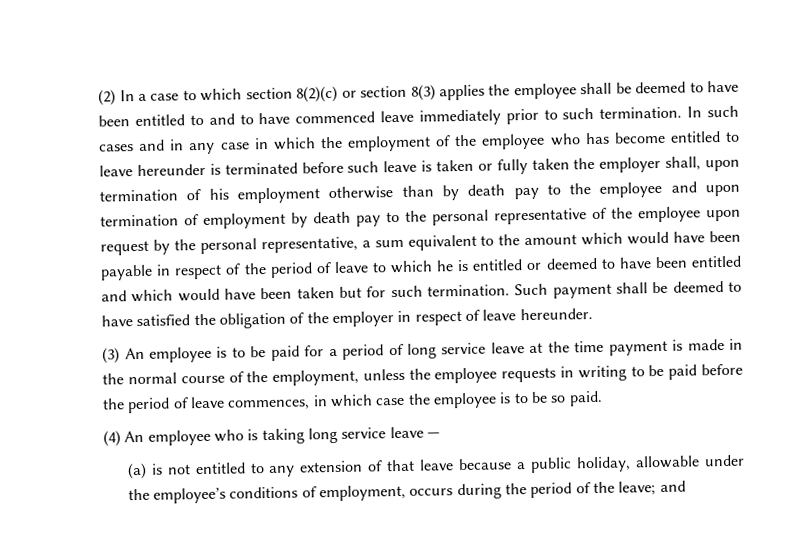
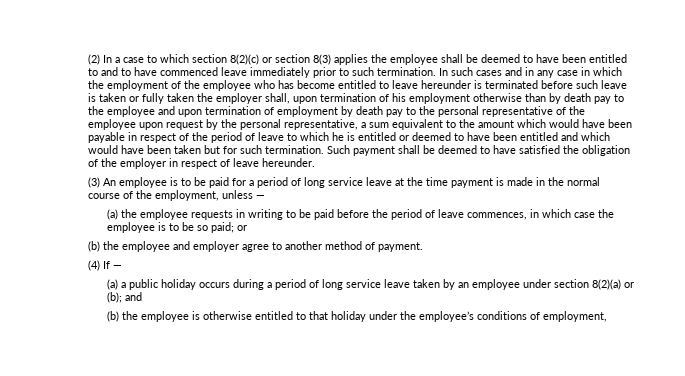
- (3) An employee is to be paid for a period of long service leave at the time payment is made in the normal course of the employment, unless the employee requests in writing to be paid before the period of leave commences, in which case the employee is to be so paid.
- (4) An employee who is taking long service leave —
- (a) is not entitled to any extension of that leave because a public holiday, allowable under the employee’s conditions of employment, occurs during the period of the leave; and
+ (3) An employee is to be paid for a period of long service leave at the time payment is made in the normal course of the employment, unless —
+ (a) the employee requests in writing to be paid before the period of leave commences, in which case the employee is to be so paid; or
+ (b) the employee and employer agree to another method of payment.
+ (4) If —
+ (a) a public holiday occurs during a period of long service leave taken by an employee under section 8(2)(a) or (b); and
+ (b) the employee is otherwise entitled to that holiday under the employee’s conditions of employment,

